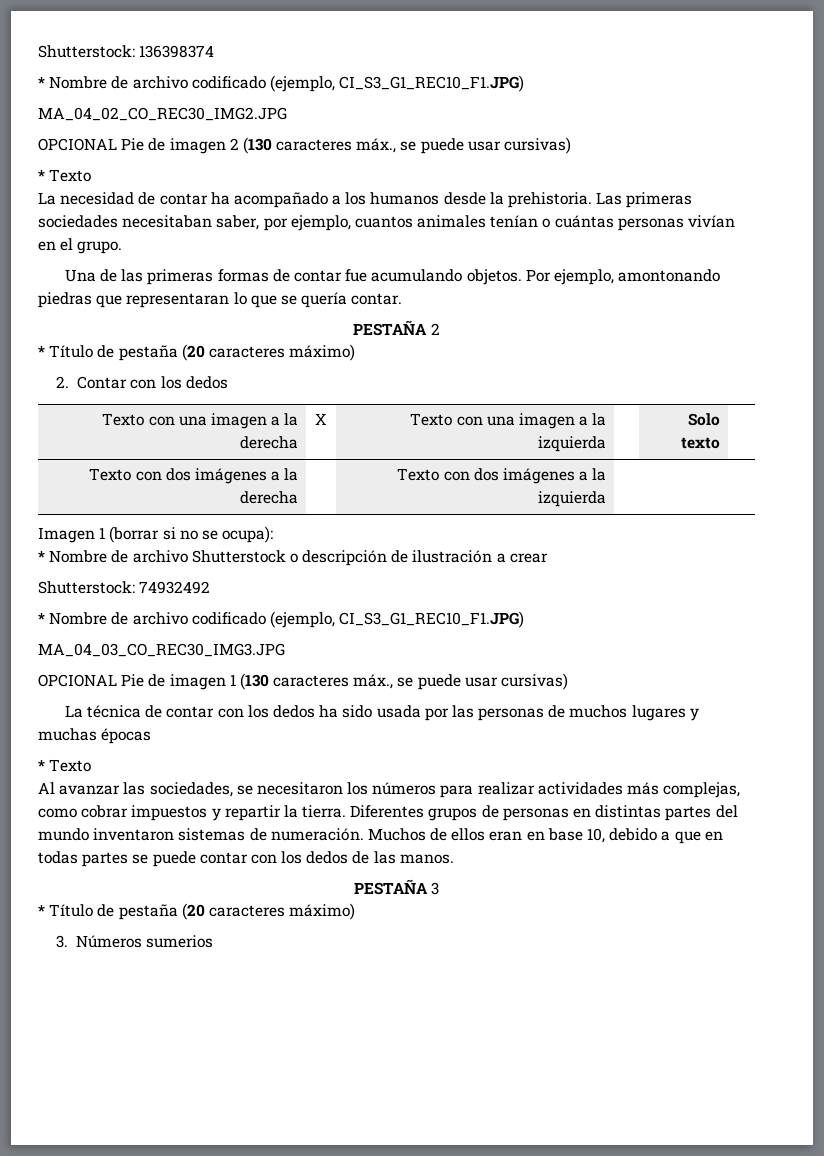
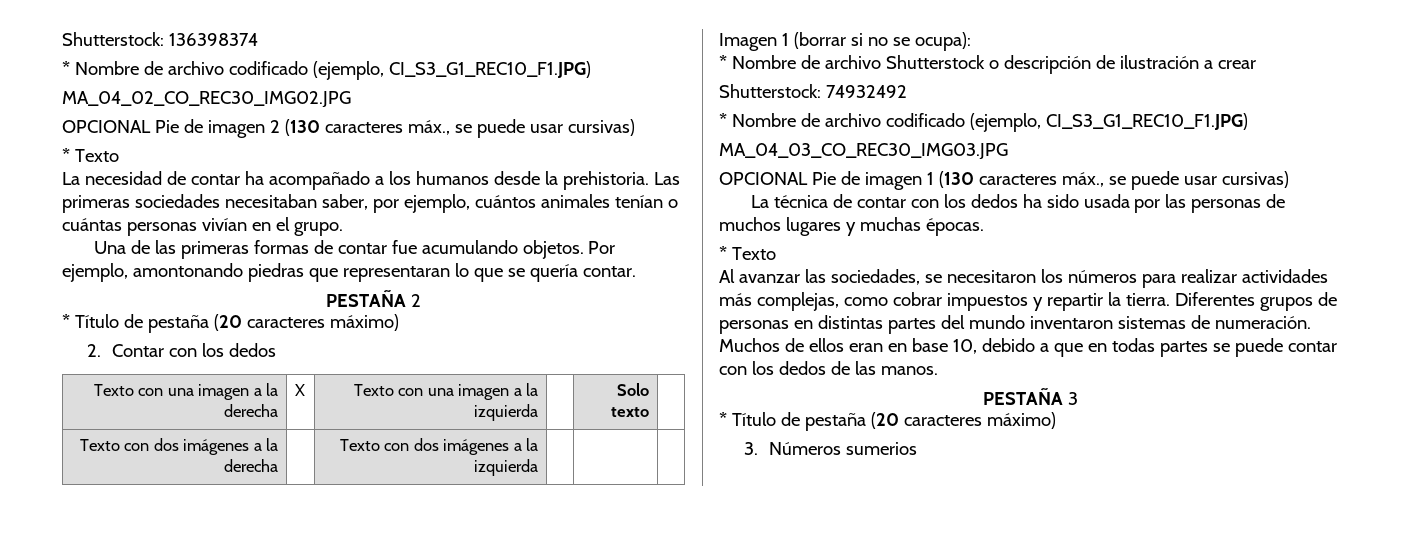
- MA_04_02_CO_REC30_IMG2.JPG
+ MA_04_02_CO_REC30_IMG02.JPG
- Las primeras sociedades necesitaban saber, por ejemplo, cuantos animales tenían o cuántas personas vivían en el grupo.
+ Las primeras sociedades necesitaban saber, por ejemplo, cuántos animales tenían o cuántas personas vivían en el grupo.
- MA_04_03_CO_REC30_IMG3.JPG
+ MA_04_03_CO_REC30_IMG03.JPG
- La técnica de contar con los dedos ha sido usada por las personas de muchos lugares y muchas épocas
+ La técnica de contar con los dedos ha sido usada por las personas de muchos lugares y muchas épocas.

